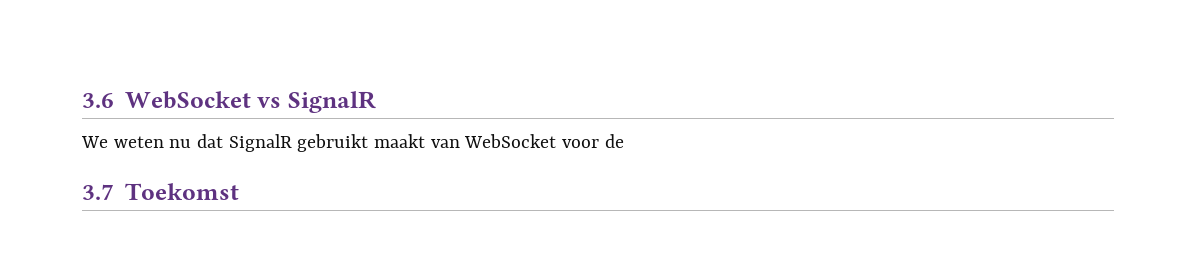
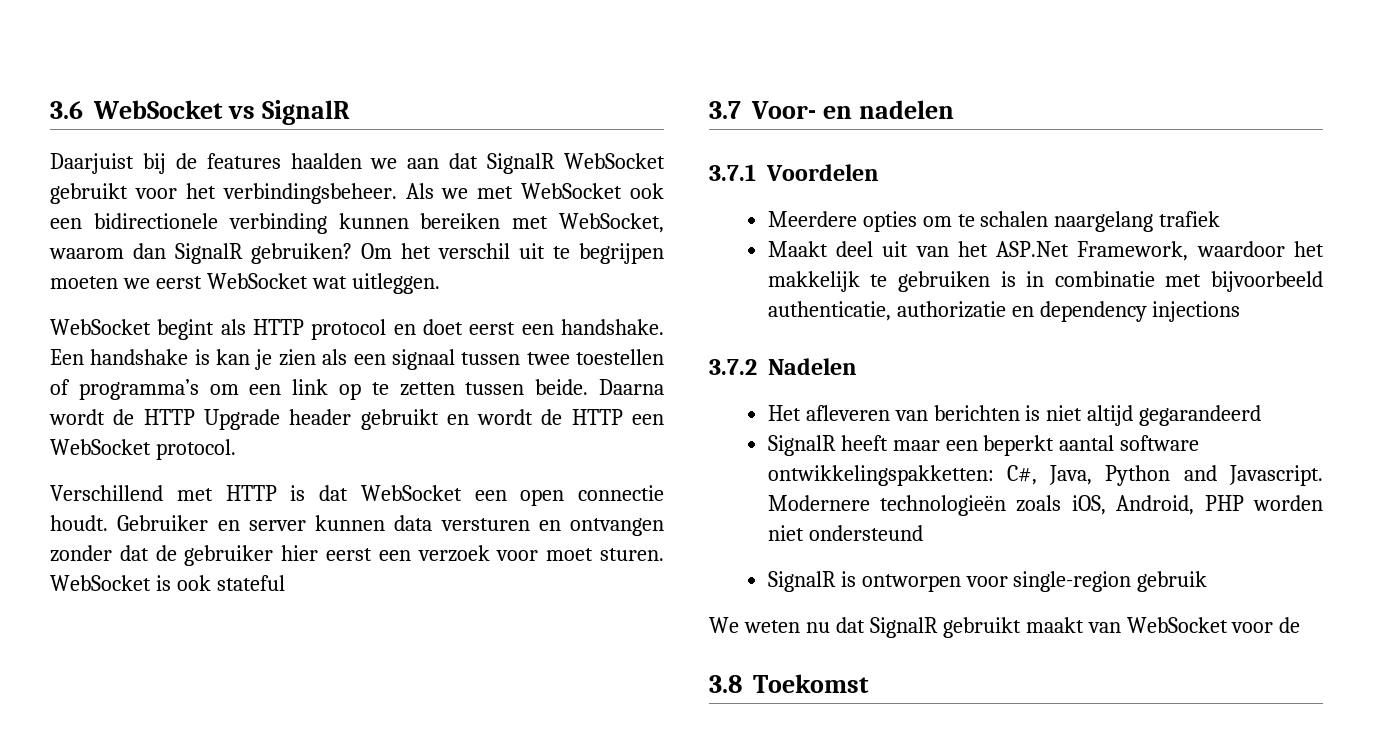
+ Daarjuist bij de features haalden we aan dat SignalR WebSocket gebruikt voor het verbindingsbeheer. Als we met WebSocket ook een bidirectionele verbinding kunnen bereiken met WebSocket, waarom dan SignalR gebruiken? Om het verschil uit te begrijpen moeten we eerst WebSocket wat uitleggen.
+ WebSocket begint als HTTP protocol en doet eerst een handshake. Een handshake is kan je zien als een signaal tussen twee toestellen of programma’s om een link op te zetten tussen beide. Daarna wordt de HTTP Upgrade header gebruikt en wordt de HTTP een WebSocket protocol.
+ Verschillend met HTTP is dat WebSocket een open connectie houdt. Gebruiker en server kunnen data versturen en ontvangen zonder dat de gebruiker hier eerst een verzoek voor moet sturen. WebSocket is ook stateful
+ 3.7 Voor- en nadelen
+ 3.7.1 Voordelen
+ Meerdere opties om te schalen naargelang trafiek
+ Maakt deel uit van het ASP.Net Framework, waardoor het makkelijk te gebruiken is in combinatie met bijvoorbeeld authenticatie, authorizatie en dependency injections
+ 3.7.2 Nadelen
+ Het afleveren van berichten is niet altijd gegarandeerd
+ SignalR heeft maar een beperkt aantal software ontwikkelingspakketten: C#, Java, Python and Javascript. Modernere technologieën zoals iOS, Android, PHP worden niet ondersteund
+ SignalR is ontworpen voor single-region gebruik
- 3.7 Toekomst
+ 3.8 Toekomst

